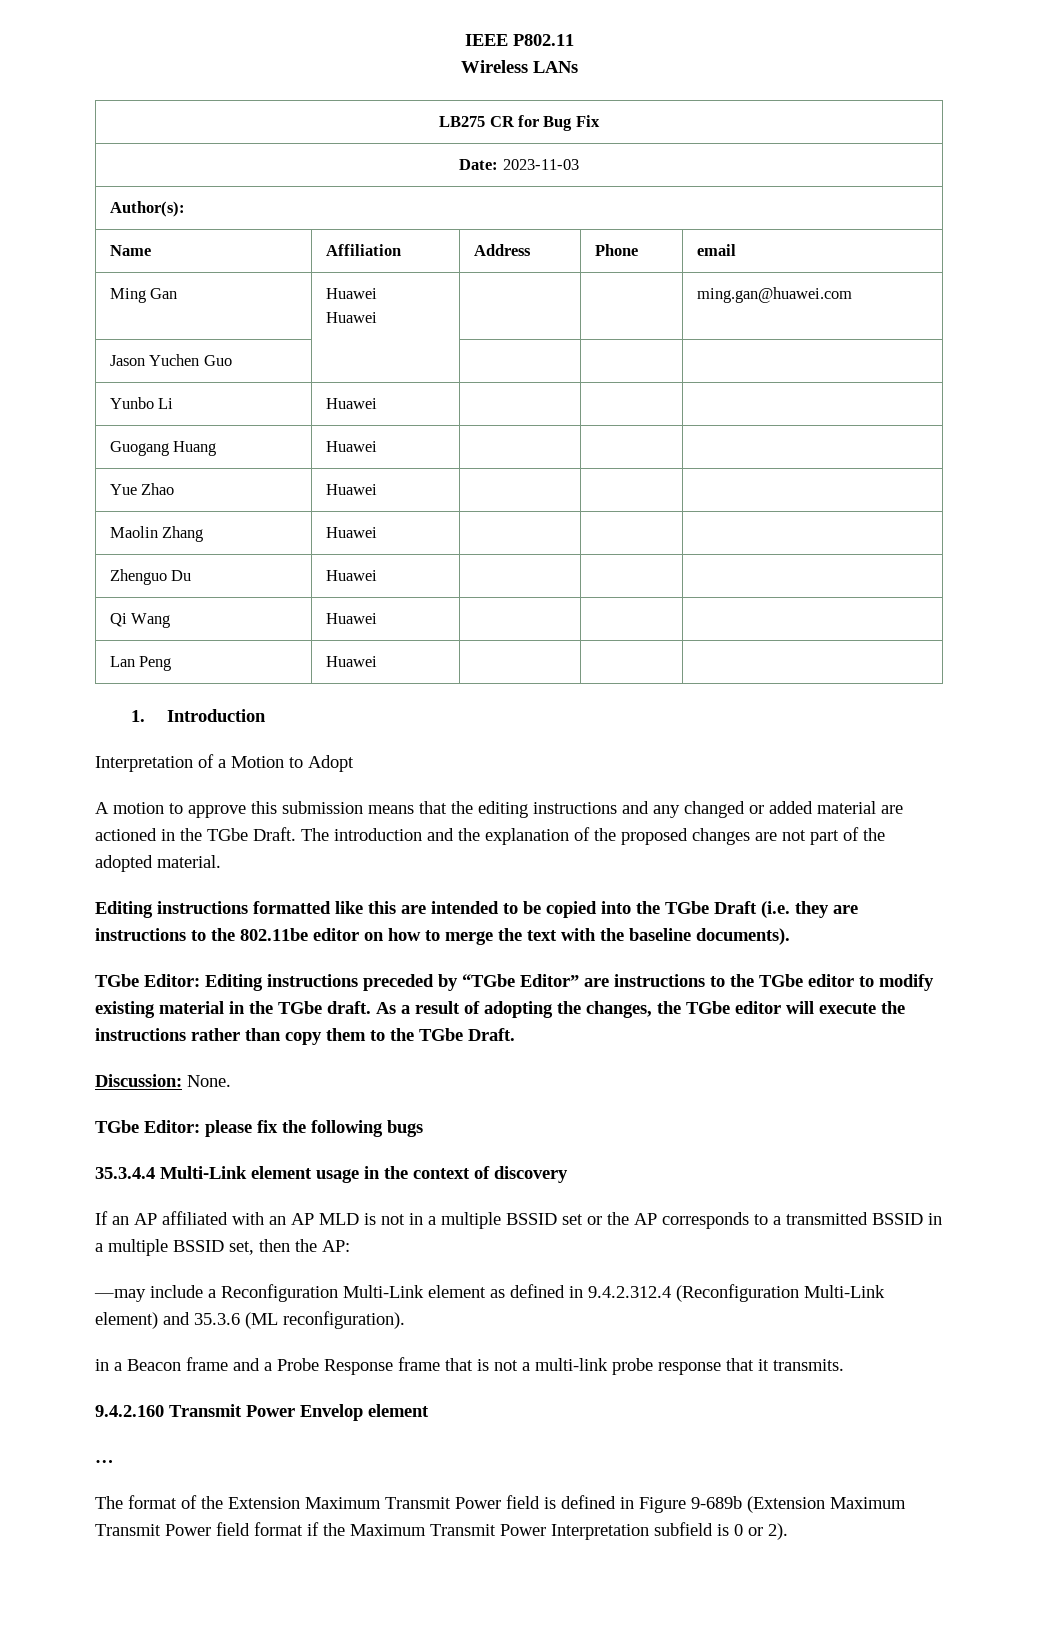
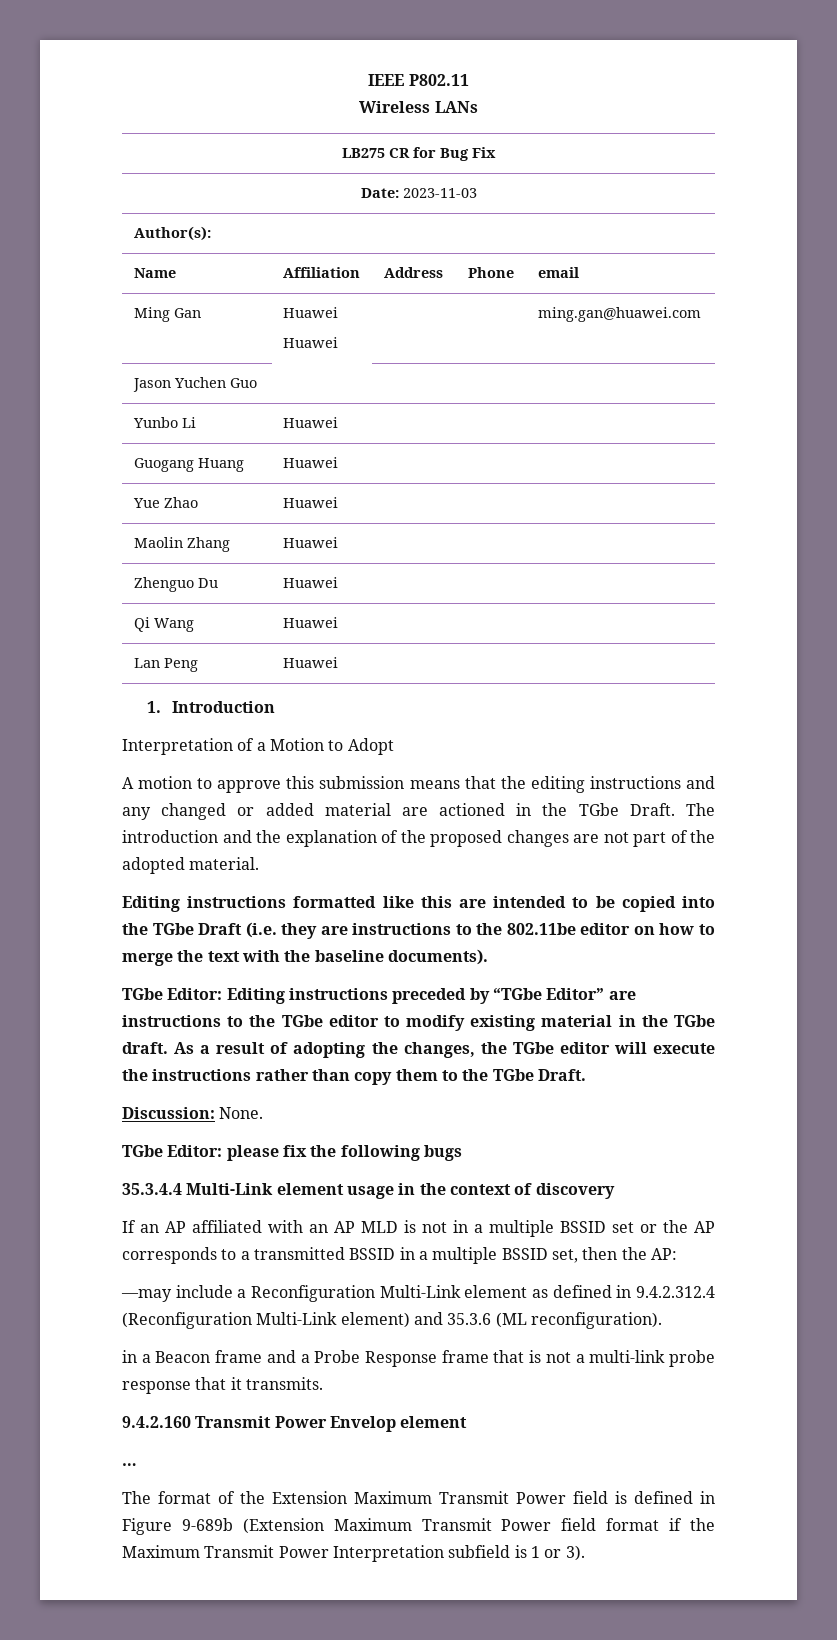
- The format of the Extension Maximum Transmit Power field is defined in Figure 9-689b (Extension Maximum Transmit Power field format if the Maximum Transmit Power Interpretation subfield is 0 or 2).
+ The format of the Extension Maximum Transmit Power field is defined in Figure 9-689b (Extension Maximum Transmit Power field format if the Maximum Transmit Power Interpretation subfield is 1 or 3).

